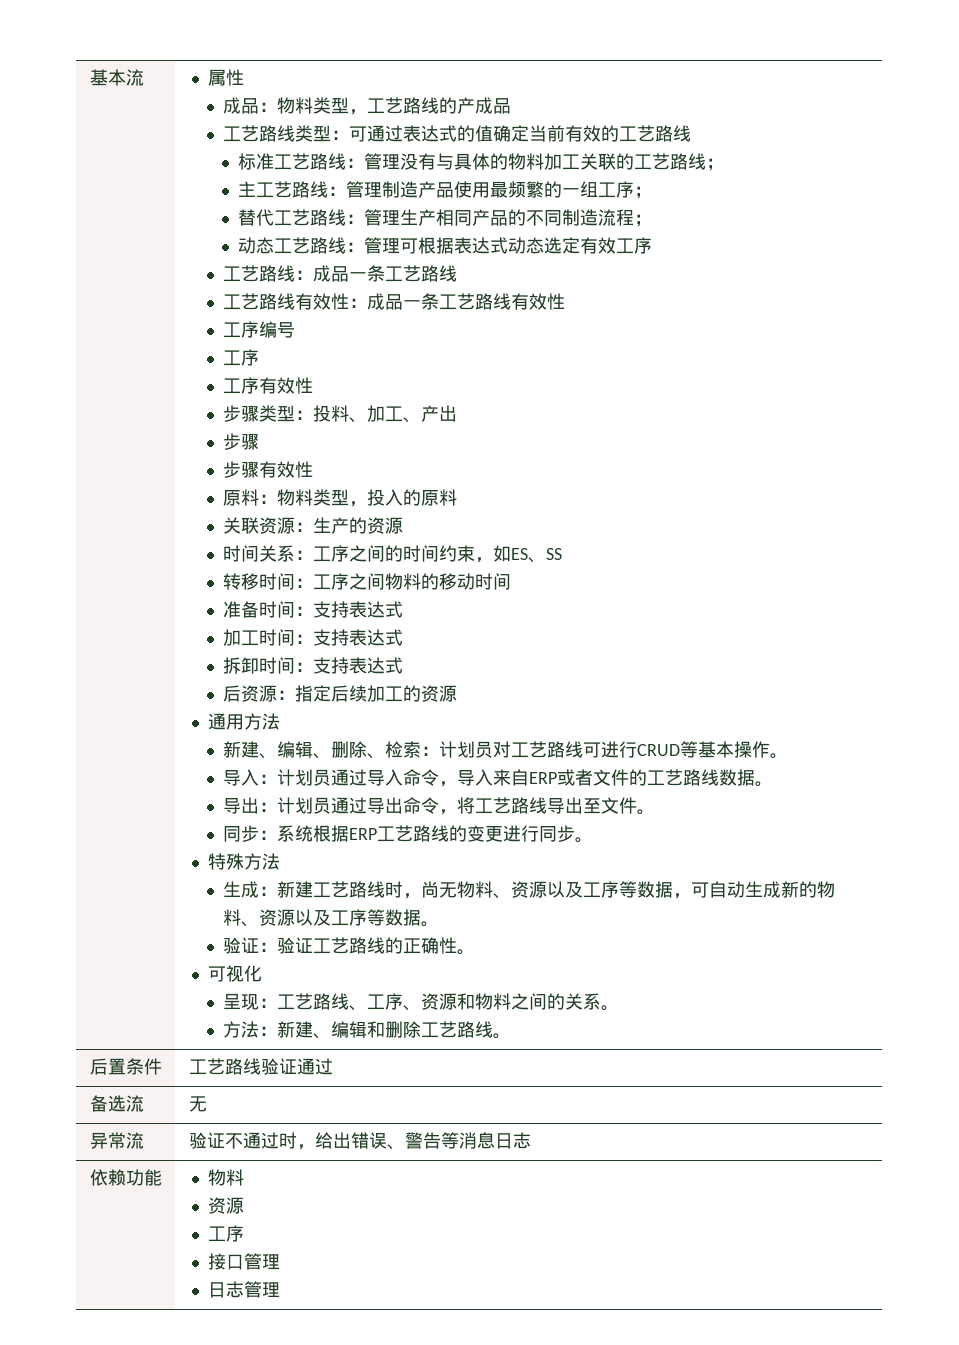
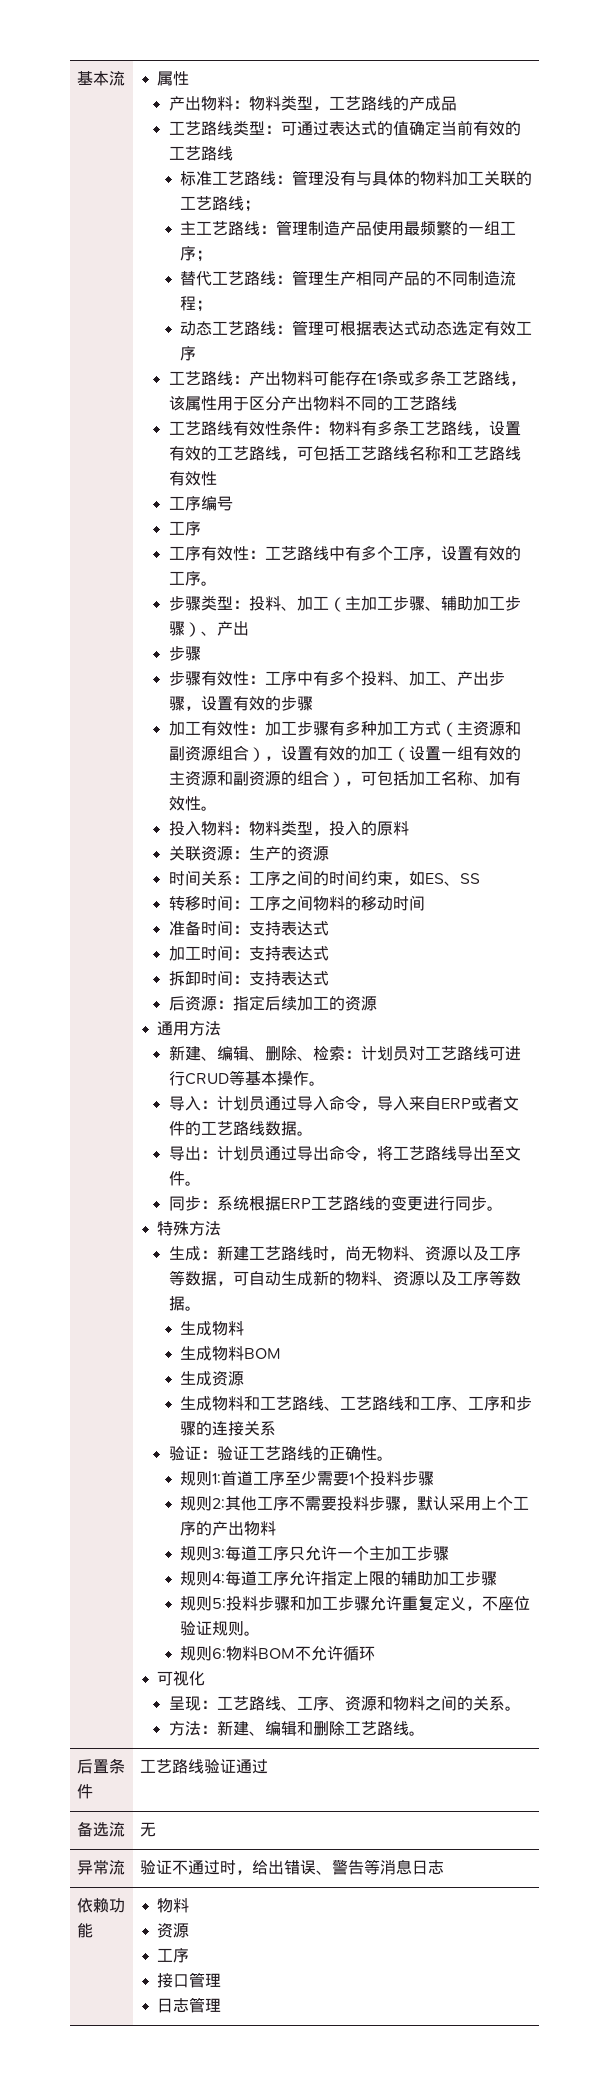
- 成品：物料类型，工艺路线的产成品
+ 产出物料：物料类型，工艺路线的产成品
- 工艺路线：成品一条工艺路线
+ 工艺路线：产出物料可能存在1条或多条工艺路线，该属性用于区分产出物料不同的工艺路线
- 工艺路线有效性：成品一条工艺路线有效性
+ 工艺路线有效性条件：物料有多条工艺路线，设置有效的工艺路线，可包括工艺路线名称和工艺路线有效性
- 工序有效性
+ 工序有效性：工艺路线中有多个工序，设置有效的工序。
- 步骤类型：投料、加工、产出
+ 步骤类型：投料、加工（主加工步骤、辅助加工步骤）、产出
- 步骤有效性
- 原料：物料类型，投入的原料
+ 步骤有效性：工序中有多个投料、加工、产出步骤，设置有效的步骤
+ 加工有效性：加工步骤有多种加工方式（主资源和副资源组合），设置有效的加工（设置一组有效的主资源和副资源的组合），可包括加工名称、加有效性。
+ 投入物料：物料类型，投入的原料
  生成：新建工艺路线时，尚无物料、资源以及工序等数据，可自动生成新的物料、资源以及工序等数据。
+ 生成物料
+ 生成物料BOM
+ 生成资源
+ 生成物料和工艺路线、工艺路线和工序、工序和步骤的连接关系
+ 规则1:首道工序至少需要1个投料步骤
+ 规则2:其他工序不需要投料步骤，默认采用上个工序的产出物料
+ 规则3:每道工序只允许一个主加工步骤
+ 规则4:每道工序允许指定上限的辅助加工步骤
+ 规则5:投料步骤和加工步骤允许重复定义，不座位验证规则。
+ 规则6:物料BOM不允许循环

